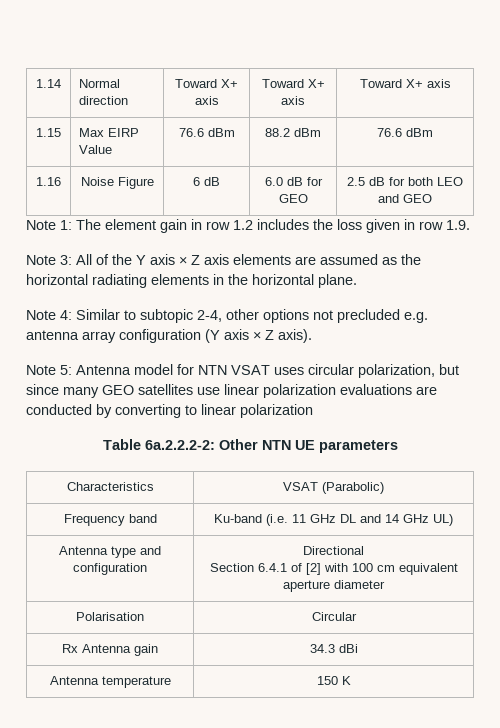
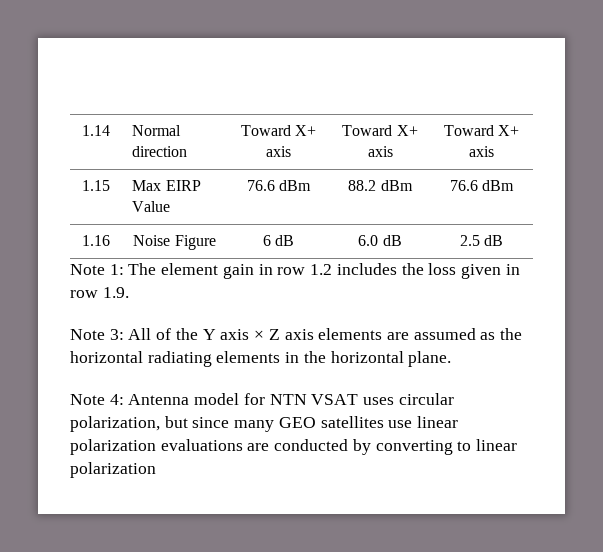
- 1.16 | Noise Figure | 6 dB | 6.0 dB for GEO | 2.5 dB for both LEO and GEO
+ 1.16 | Noise Figure | 6 dB | 6.0 dB | 2.5 dB
- Note 4: Similar to subtopic 2-4, other options not precluded e.g. antenna array configuration (Y axis × Z axis).
- Note 5: Antenna model for NTN VSAT uses circular polarization, but since many GEO satellites use linear polarization evaluations are conducted by converting to linear polarization
+ Note 4: Antenna model for NTN VSAT uses circular polarization, but since many GEO satellites use linear polarization evaluations are conducted by converting to linear polarization
- Table 6a.2.2.2-2: Other NTN UE parameters
- Characteristics | VSAT (Parabolic)
- Frequency band | Ku-band (i.e. 11 GHz DL and 14 GHz UL)
- Antenna type and configuration | Directional
- Section 6.4.1 of [2] with 100 cm equivalent aperture diameter
- Polarisation | Circular
- Rx Antenna gain | 34.3 dBi
- Antenna temperature | 150 K

